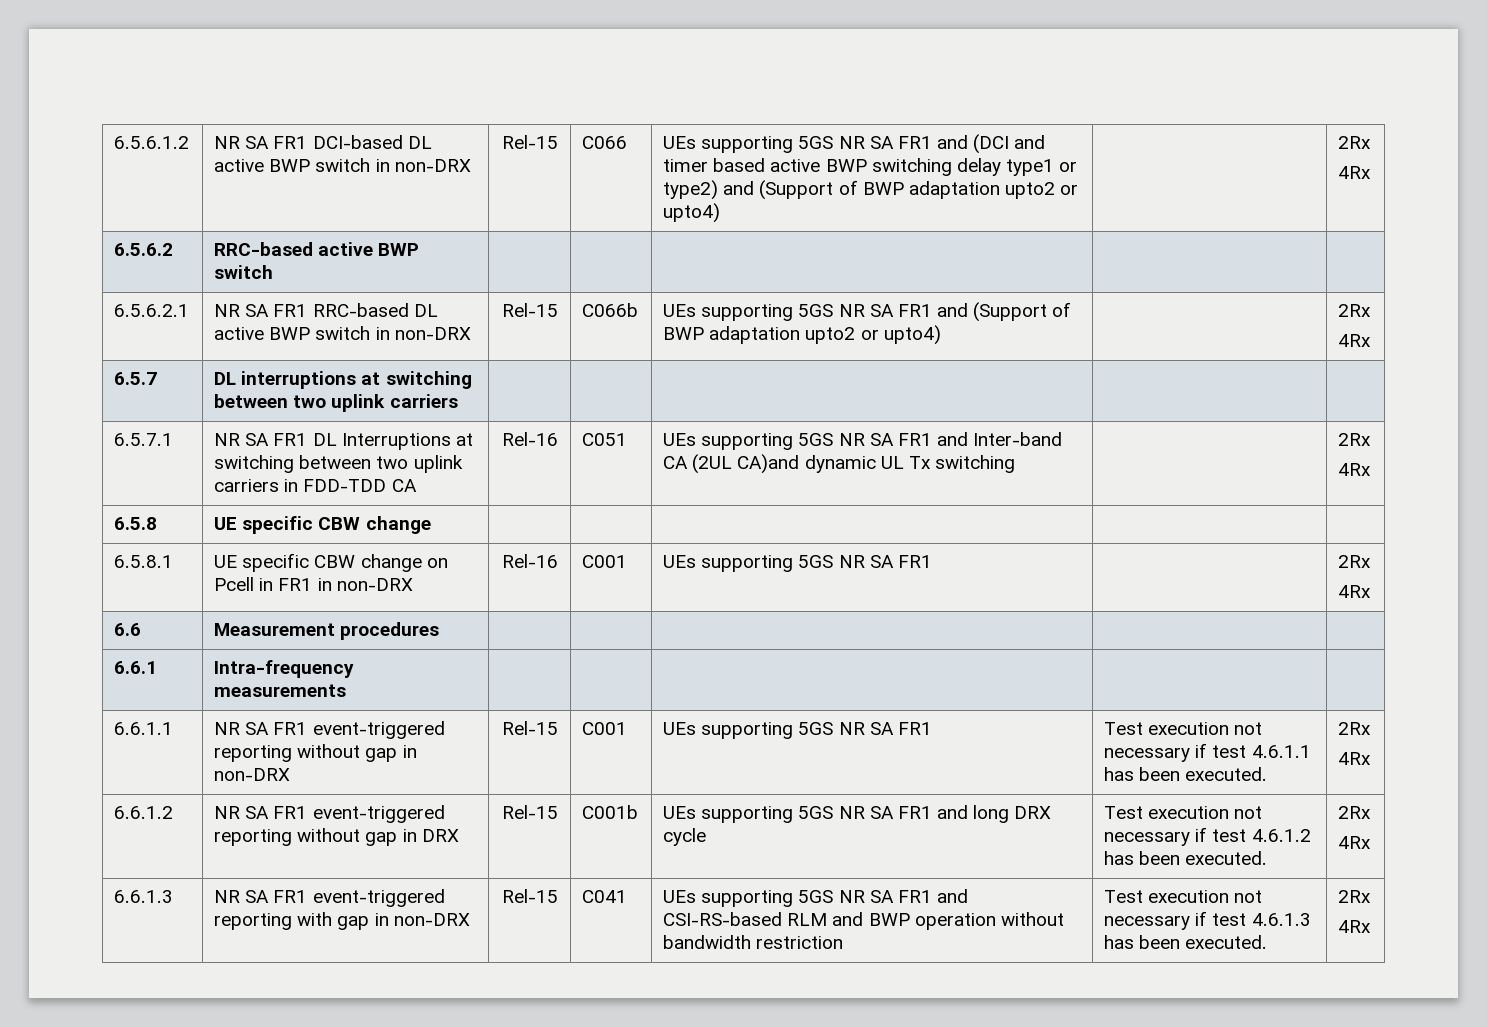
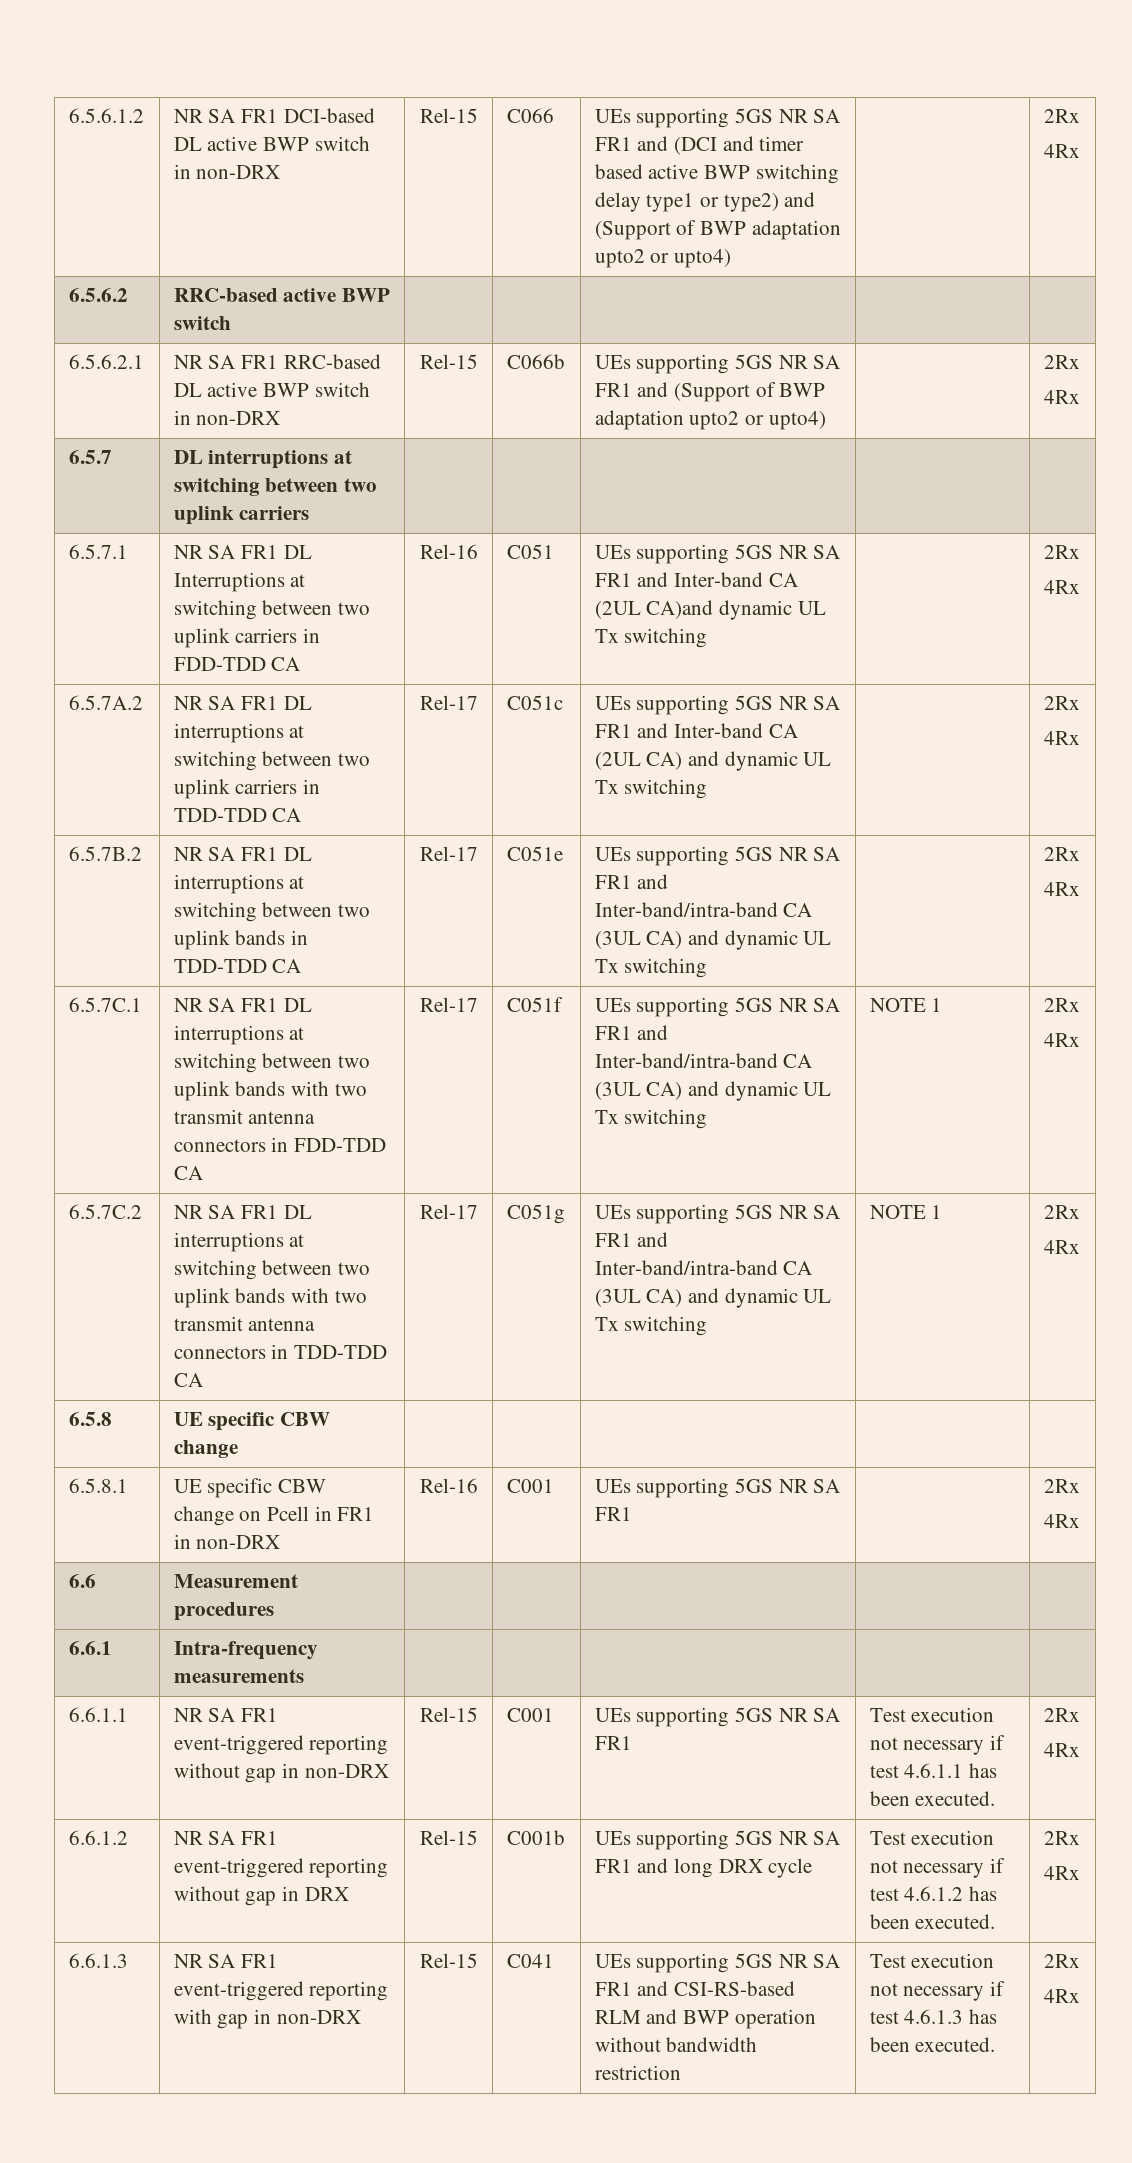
+ 6.5.7A.2 | NR SA FR1 DL interruptions at switching between two uplink carriers in TDD-TDD CA | Rel-17 | C051c | UEs supporting 5GS NR SA FR1 and Inter-band CA (2UL CA) and dynamic UL Tx switching | | 2Rx
+ 4Rx
+ 6.5.7B.2 | NR SA FR1 DL interruptions at switching between two uplink bands in TDD-TDD CA | Rel-17 | C051e | UEs supporting 5GS NR SA FR1 and Inter-band/intra-band CA (3UL CA) and dynamic UL Tx switching | | 2Rx
+ 4Rx
+ 6.5.7C.1 | NR SA FR1 DL interruptions at switching between two uplink bands with two transmit antenna connectors in FDD-TDD CA | Rel-17 | C051f | UEs supporting 5GS NR SA FR1 and Inter-band/intra-band CA (3UL CA) and dynamic UL Tx switching | NOTE 1 | 2Rx
+ 4Rx
+ 6.5.7C.2 | NR SA FR1 DL interruptions at switching between two uplink bands with two transmit antenna connectors in TDD-TDD CA | Rel-17 | C051g | UEs supporting 5GS NR SA FR1 and Inter-band/intra-band CA (3UL CA) and dynamic UL Tx switching | NOTE 1 | 2Rx
+ 4Rx

